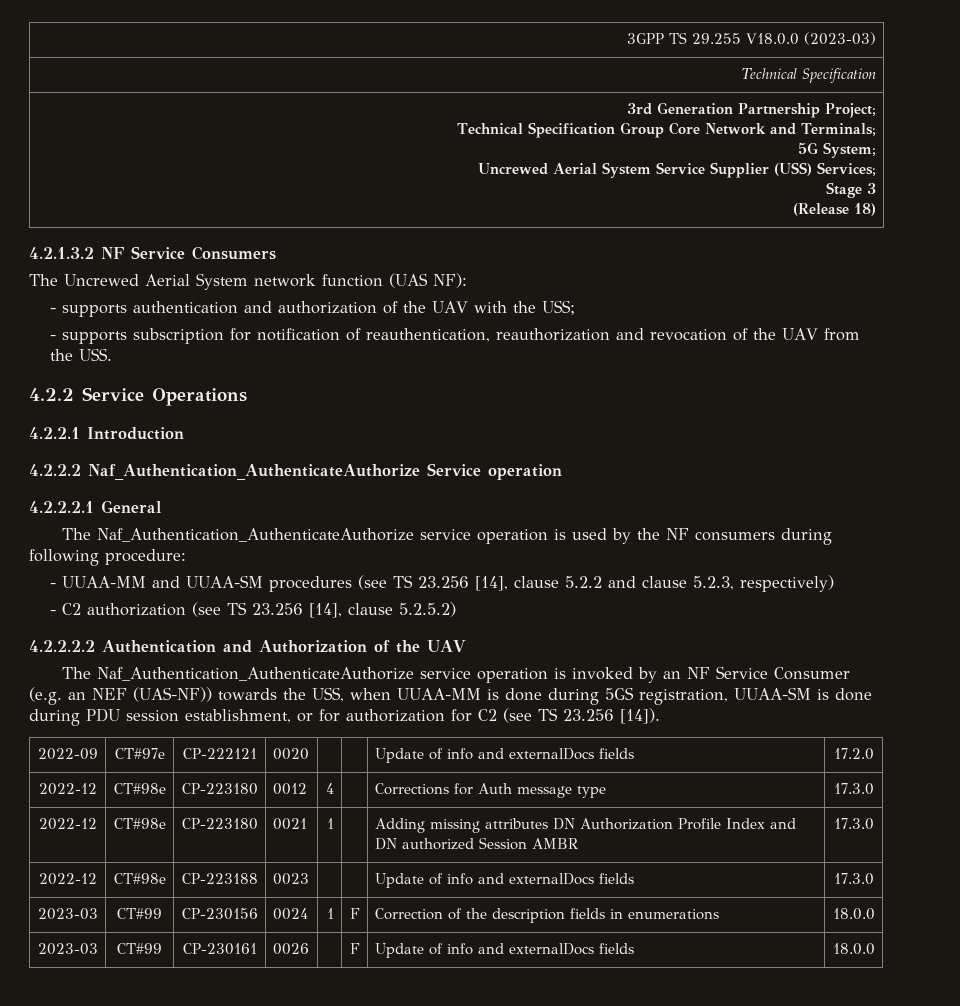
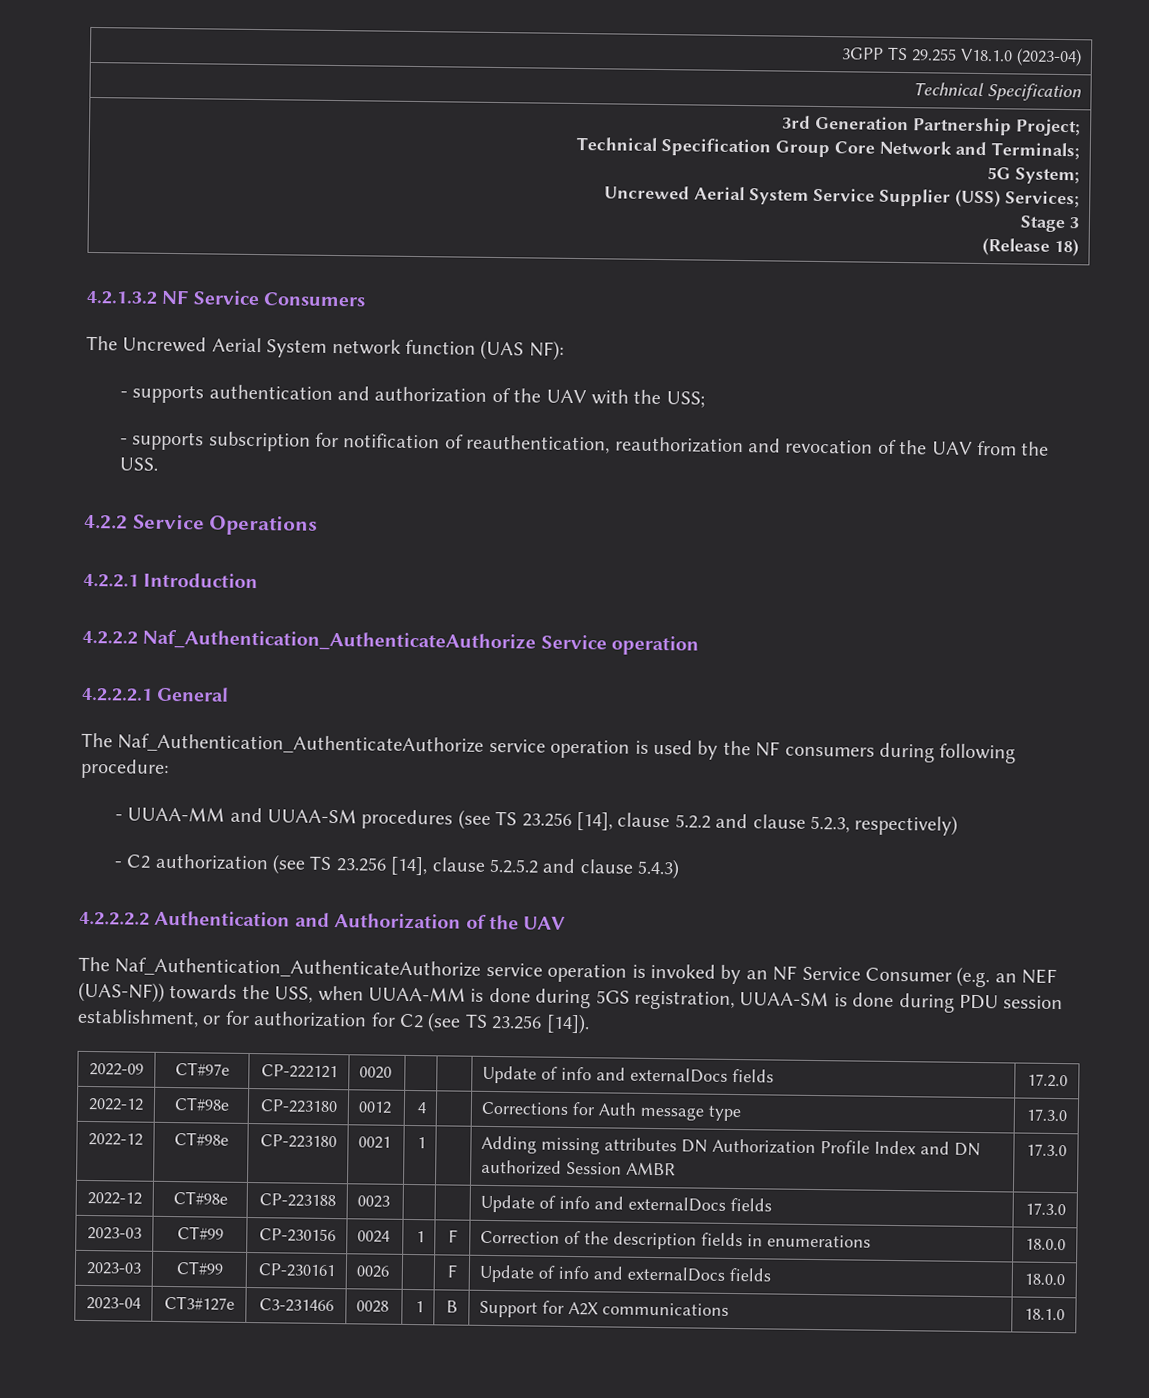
- 3GPP TS 29.255 V18.0.0 (2023-03)
+ 3GPP TS 29.255 V18.1.0 (2023-04)
- - C2 authorization (see TS 23.256 [14], clause 5.2.5.2)
+ - C2 authorization (see TS 23.256 [14], clause 5.2.5.2 and clause 5.4.3)
+ 2023-04 | CT3#127e | C3-231466 | 0028 | 1 | B | Support for A2X communications | 18.1.0

